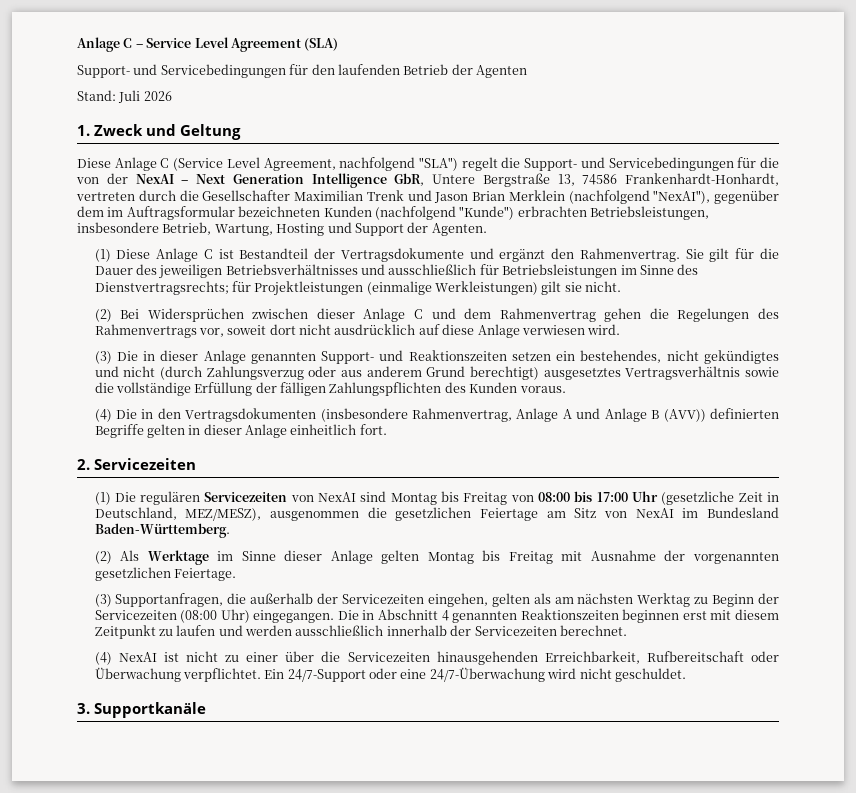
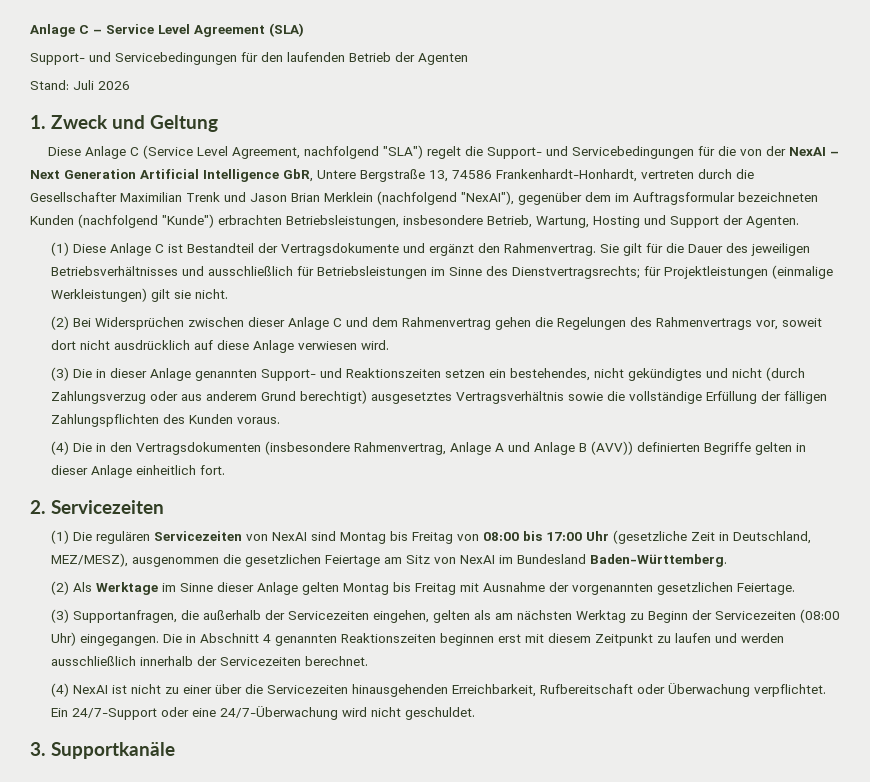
- Diese Anlage C (Service Level Agreement, nachfolgend "SLA") regelt die Support- und Servicebedingungen für die von der NexAI – Next Generation Intelligence GbR, Untere Bergstraße 13, 74586 Frankenhardt-Honhardt, vertreten durch die Gesellschafter Maximilian Trenk und Jason Brian Merklein (nachfolgend "NexAI"), gegenüber dem im Auftragsformular bezeichneten Kunden (nachfolgend "Kunde") erbrachten Betriebsleistungen, insbesondere Betrieb, Wartung, Hosting und Support der Agenten.
+ Diese Anlage C (Service Level Agreement, nachfolgend "SLA") regelt die Support- und Servicebedingungen für die von der NexAI – Next Generation Artificial Intelligence GbR, Untere Bergstraße 13, 74586 Frankenhardt-Honhardt, vertreten durch die Gesellschafter Maximilian Trenk und Jason Brian Merklein (nachfolgend "NexAI"), gegenüber dem im Auftragsformular bezeichneten Kunden (nachfolgend "Kunde") erbrachten Betriebsleistungen, insbesondere Betrieb, Wartung, Hosting und Support der Agenten.

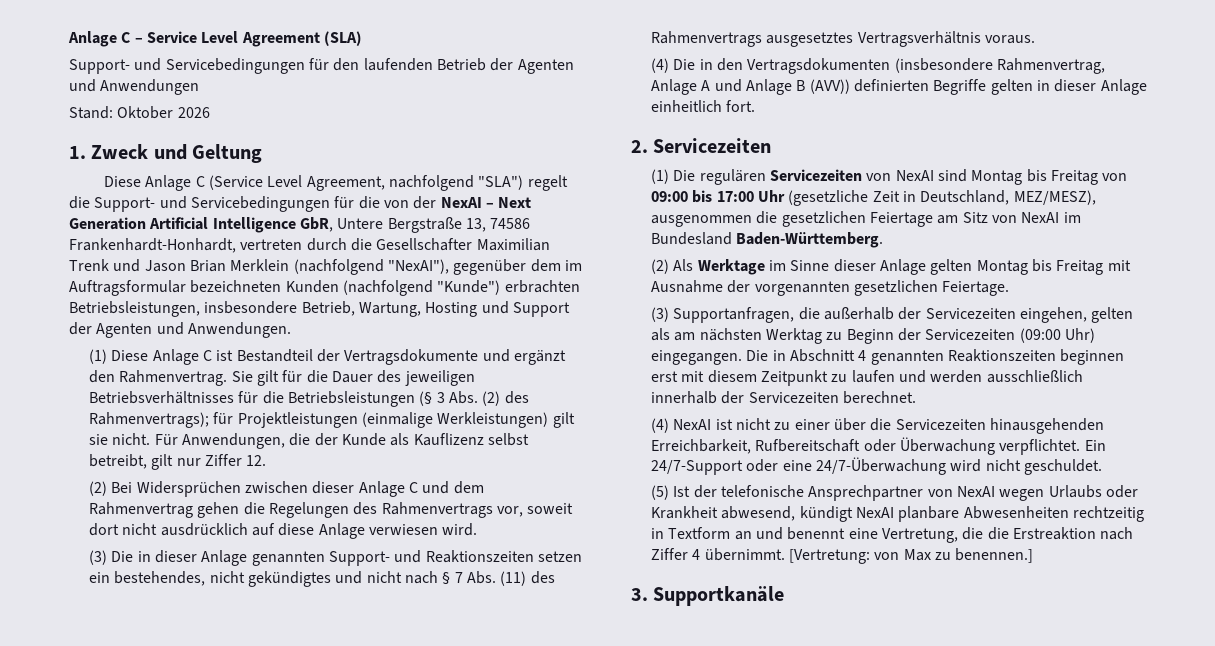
- Support- und Servicebedingungen für den laufenden Betrieb der Agenten
+ Support- und Servicebedingungen für den laufenden Betrieb der Agenten und Anwendungen
- Stand: Juli 2026
+ Stand: Oktober 2026
- Diese Anlage C (Service Level Agreement, nachfolgend "SLA") regelt die Support- und Servicebedingungen für die von der NexAI – Next Generation Artificial Intelligence GbR, Untere Bergstraße 13, 74586 Frankenhardt-Honhardt, vertreten durch die Gesellschafter Maximilian Trenk und Jason Brian Merklein (nachfolgend "NexAI"), gegenüber dem im Auftragsformular bezeichneten Kunden (nachfolgend "Kunde") erbrachten Betriebsleistungen, insbesondere Betrieb, Wartung, Hosting und Support der Agenten.
+ Diese Anlage C (Service Level Agreement, nachfolgend "SLA") regelt die Support- und Servicebedingungen für die von der NexAI – Next Generation Artificial Intelligence GbR, Untere Bergstraße 13, 74586 Frankenhardt-Honhardt, vertreten durch die Gesellschafter Maximilian Trenk und Jason Brian Merklein (nachfolgend "NexAI"), gegenüber dem im Auftragsformular bezeichneten Kunden (nachfolgend "Kunde") erbrachten Betriebsleistungen, insbesondere Betrieb, Wartung, Hosting und Support der Agenten und Anwendungen.
- Sie gilt für die Dauer des jeweiligen Betriebsverhältnisses und ausschließlich für Betriebsleistungen im Sinne des Dienstvertragsrechts; für Projektleistungen (einmalige Werkleistungen) gilt sie nicht.
+ Sie gilt für die Dauer des jeweiligen Betriebsverhältnisses für die Betriebsleistungen (§ 3 Abs. (2) des Rahmenvertrags); für Projektleistungen (einmalige Werkleistungen) gilt sie nicht. Für Anwendungen, die der Kunde als Kauflizenz selbst betreibt, gilt nur Ziffer 12.
- (3) Die in dieser Anlage genannten Support- und Reaktionszeiten setzen ein bestehendes, nicht gekündigtes und nicht (durch Zahlungsverzug oder aus anderem Grund berechtigt) ausgesetztes Vertragsverhältnis sowie die vollständige Erfüllung der fälligen Zahlungspflichten des Kunden voraus.
+ (3) Die in dieser Anlage genannten Support- und Reaktionszeiten setzen ein bestehendes, nicht gekündigtes und nicht nach § 7 Abs. (11) des Rahmenvertrags ausgesetztes Vertragsverhältnis voraus.
- (1) Die regulären Servicezeiten von NexAI sind Montag bis Freitag von 08:00 bis 17:00 Uhr (gesetzliche Zeit in Deutschland, MEZ/MESZ), ausgenommen die gesetzlichen Feiertage am Sitz von NexAI im Bundesland Baden-Württemberg.
+ (1) Die regulären Servicezeiten von NexAI sind Montag bis Freitag von 09:00 bis 17:00 Uhr (gesetzliche Zeit in Deutschland, MEZ/MESZ), ausgenommen die gesetzlichen Feiertage am Sitz von NexAI im Bundesland Baden-Württemberg.
- (3) Supportanfragen, die außerhalb der Servicezeiten eingehen, gelten als am nächsten Werktag zu Beginn der Servicezeiten (08:00 Uhr) eingegangen.
+ (3) Supportanfragen, die außerhalb der Servicezeiten eingehen, gelten als am nächsten Werktag zu Beginn der Servicezeiten (09:00 Uhr) eingegangen.
+ (5) Ist der telefonische Ansprechpartner von NexAI wegen Urlaubs oder Krankheit abwesend, kündigt NexAI planbare Abwesenheiten rechtzeitig in Textform an und benennt eine Vertretung, die die Erstreaktion nach Ziffer 4 übernimmt. [Vertretung: von Max zu benennen.]

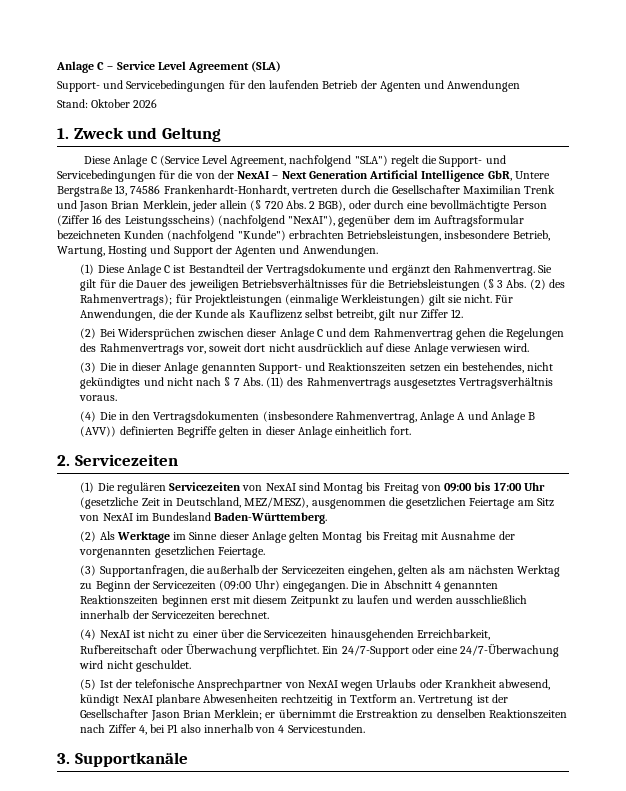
- Diese Anlage C (Service Level Agreement, nachfolgend "SLA") regelt die Support- und Servicebedingungen für die von der NexAI – Next Generation Artificial Intelligence GbR, Untere Bergstraße 13, 74586 Frankenhardt-Honhardt, vertreten durch die Gesellschafter Maximilian Trenk und Jason Brian Merklein (nachfolgend "NexAI"), gegenüber dem im Auftragsformular bezeichneten Kunden (nachfolgend "Kunde") erbrachten Betriebsleistungen, insbesondere Betrieb, Wartung, Hosting und Support der Agenten und Anwendungen.
+ Diese Anlage C (Service Level Agreement, nachfolgend "SLA") regelt die Support- und Servicebedingungen für die von der NexAI – Next Generation Artificial Intelligence GbR, Untere Bergstraße 13, 74586 Frankenhardt-Honhardt, vertreten durch die Gesellschafter Maximilian Trenk und Jason Brian Merklein, jeder allein (§ 720 Abs. 2 BGB), oder durch eine bevollmächtigte Person (Ziffer 16 des Leistungsscheins) (nachfolgend "NexAI"), gegenüber dem im Auftragsformular bezeichneten Kunden (nachfolgend "Kunde") erbrachten Betriebsleistungen, insbesondere Betrieb, Wartung, Hosting und Support der Agenten und Anwendungen.
- (5) Ist der telefonische Ansprechpartner von NexAI wegen Urlaubs oder Krankheit abwesend, kündigt NexAI planbare Abwesenheiten rechtzeitig in Textform an und benennt eine Vertretung, die die Erstreaktion nach Ziffer 4 übernimmt. [Vertretung: von Max zu benennen.]
+ (5) Ist der telefonische Ansprechpartner von NexAI wegen Urlaubs oder Krankheit abwesend, kündigt NexAI planbare Abwesenheiten rechtzeitig in Textform an. Vertretung ist der Gesellschafter Jason Brian Merklein; er übernimmt die Erstreaktion zu denselben Reaktionszeiten nach Ziffer 4, bei P1 also innerhalb von 4 Servicestunden.

